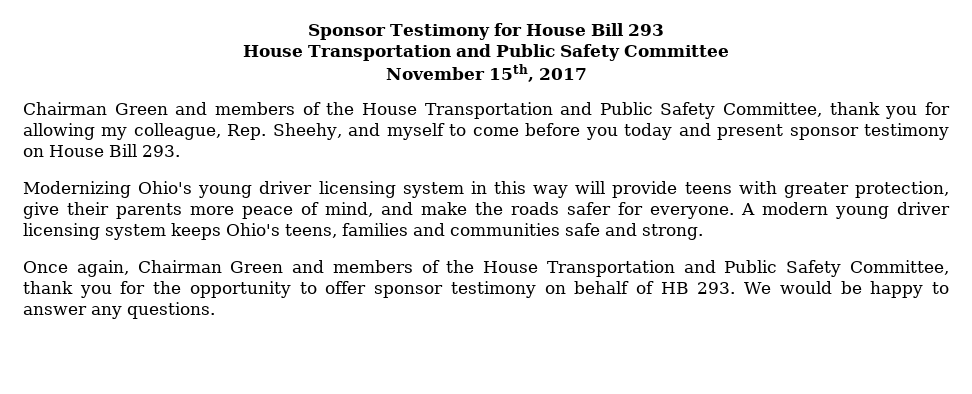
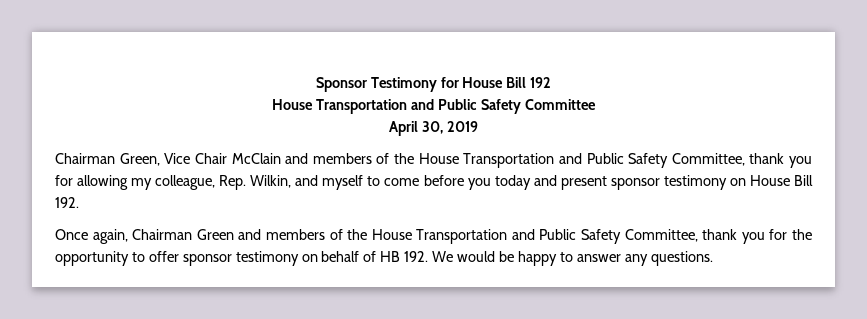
- Sponsor Testimony for House Bill 293
+ Sponsor Testimony for House Bill 192
- November 15th, 2017
- Chairman Green and members of the House Transportation and Public Safety Committee, thank you for allowing my colleague, Rep. Sheehy, and myself to come before you today and present sponsor testimony on House Bill 293.
- Modernizing Ohio's young driver licensing system in this way will provide teens with greater protection, give their parents more peace of mind, and make the roads safer for everyone. A modern young driver licensing system keeps Ohio's teens, families and communities safe and strong.
+ April 30, 2019
+ Chairman Green, Vice Chair McClain and members of the House Transportation and Public Safety Committee, thank you for allowing my colleague, Rep. Wilkin, and myself to come before you today and present sponsor testimony on House Bill 192.
- Once again, Chairman Green and members of the House Transportation and Public Safety Committee, thank you for the opportunity to offer sponsor testimony on behalf of HB 293. We would be happy to answer any questions.
+ Once again, Chairman Green and members of the House Transportation and Public Safety Committee, thank you for the opportunity to offer sponsor testimony on behalf of HB 192. We would be happy to answer any questions.

